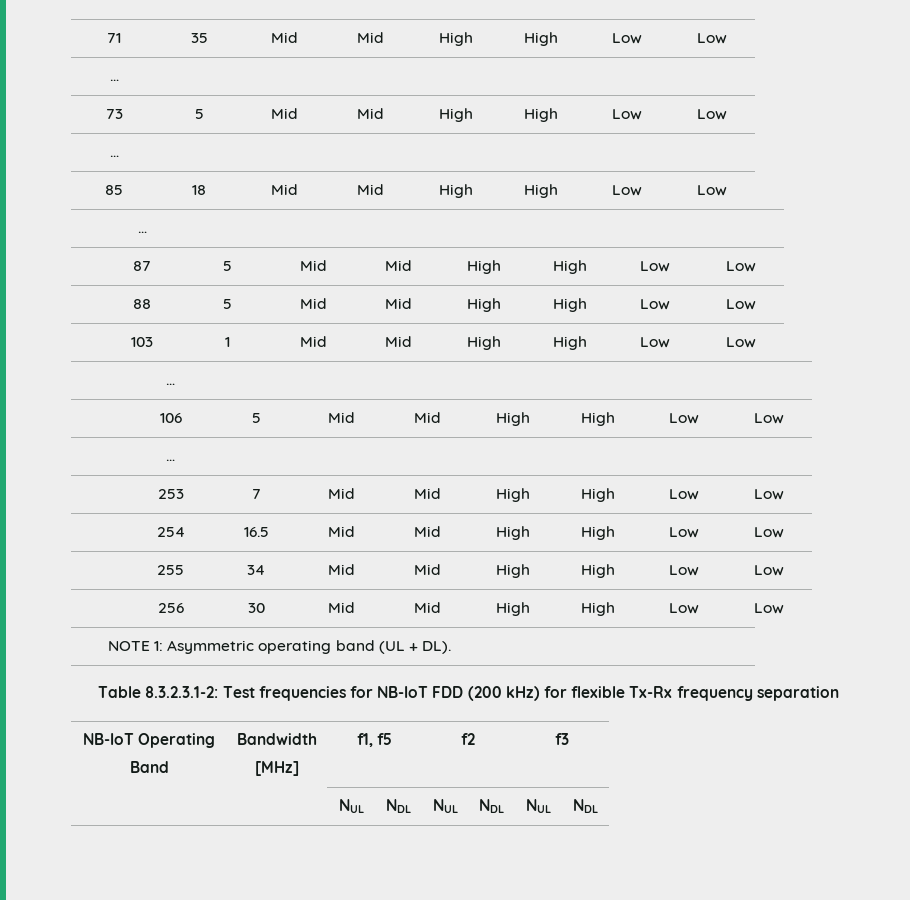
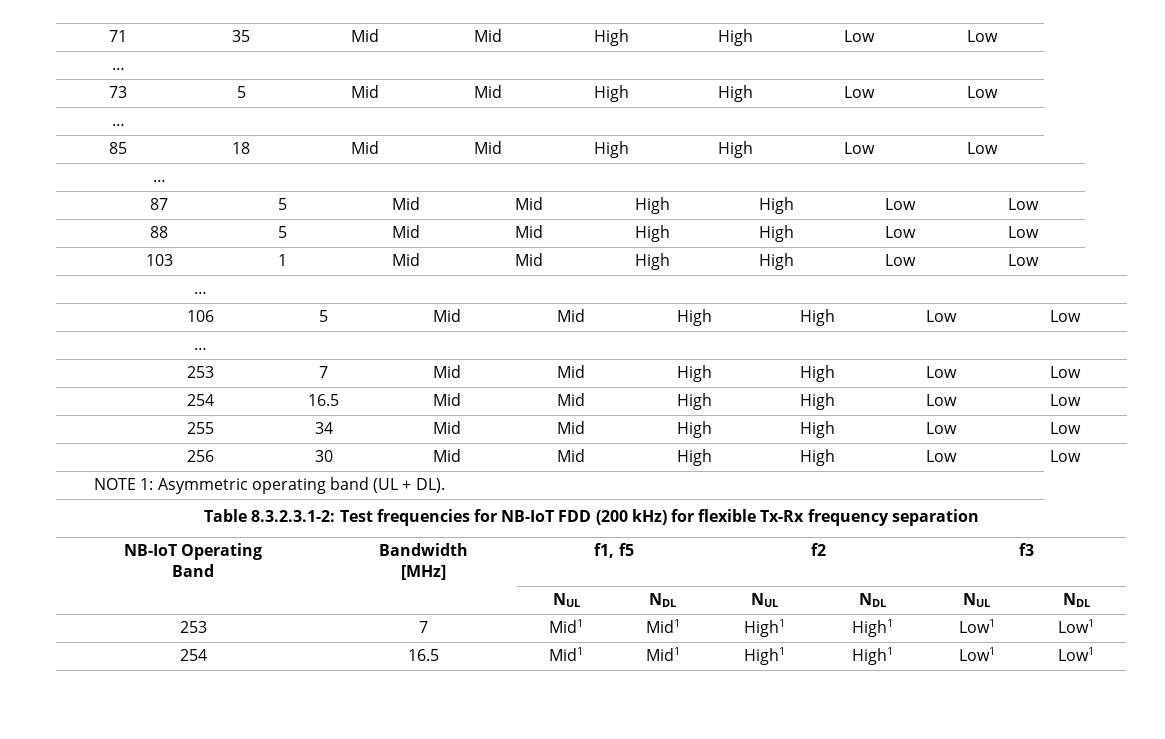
+ 253 | 7 | Mid1 | Mid1 | High1 | High1 | Low1 | Low1
+ 254 | 16.5 | Mid1 | Mid1 | High1 | High1 | Low1 | Low1

